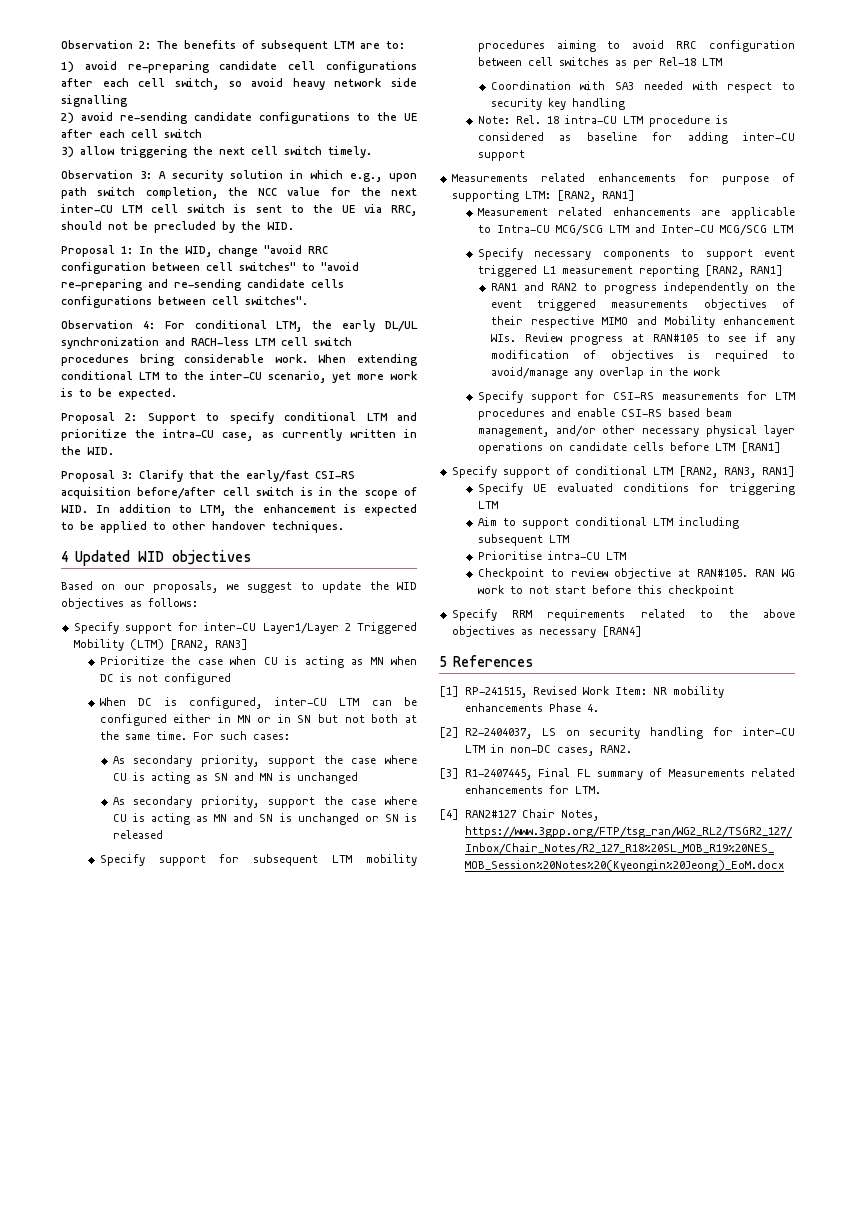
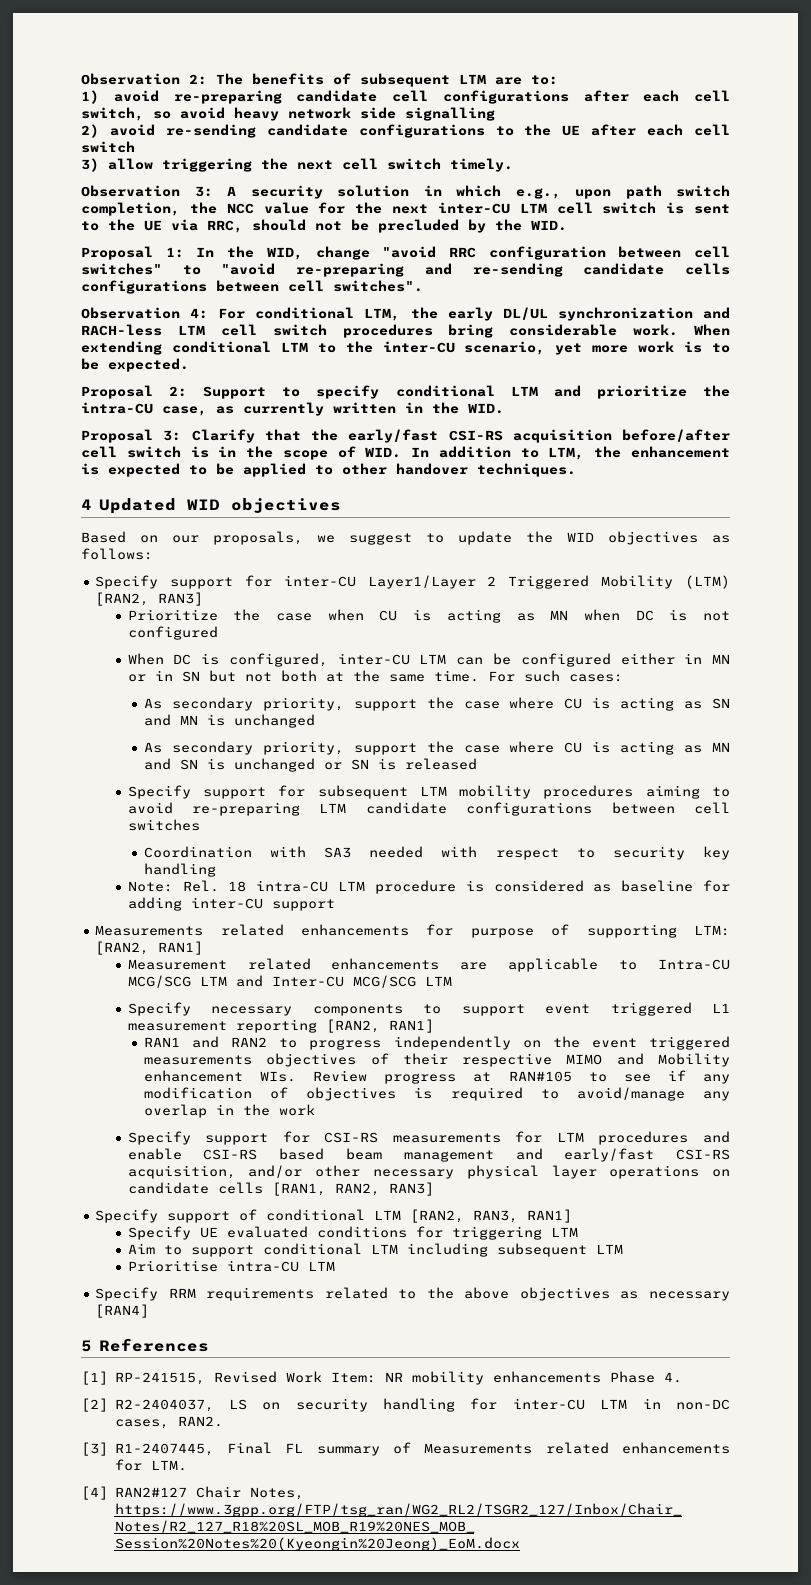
- Specify support for subsequent LTM mobility procedures aiming to avoid RRC configuration between cell switches as per Rel-18 LTM
+ Specify support for subsequent LTM mobility procedures aiming to avoid re-preparing LTM candidate configurations between cell switches
- Specify support for CSI-RS measurements for LTM procedures and enable CSI-RS based beam management, and/or other necessary physical layer operations on candidate cells before LTM [RAN1]
+ Specify support for CSI-RS measurements for LTM procedures and enable CSI-RS based beam management and early/fast CSI-RS acquisition, and/or other necessary physical layer operations on candidate cells [RAN1, RAN2, RAN3]
- Checkpoint to review objective at RAN#105. RAN WG work to not start before this checkpoint

